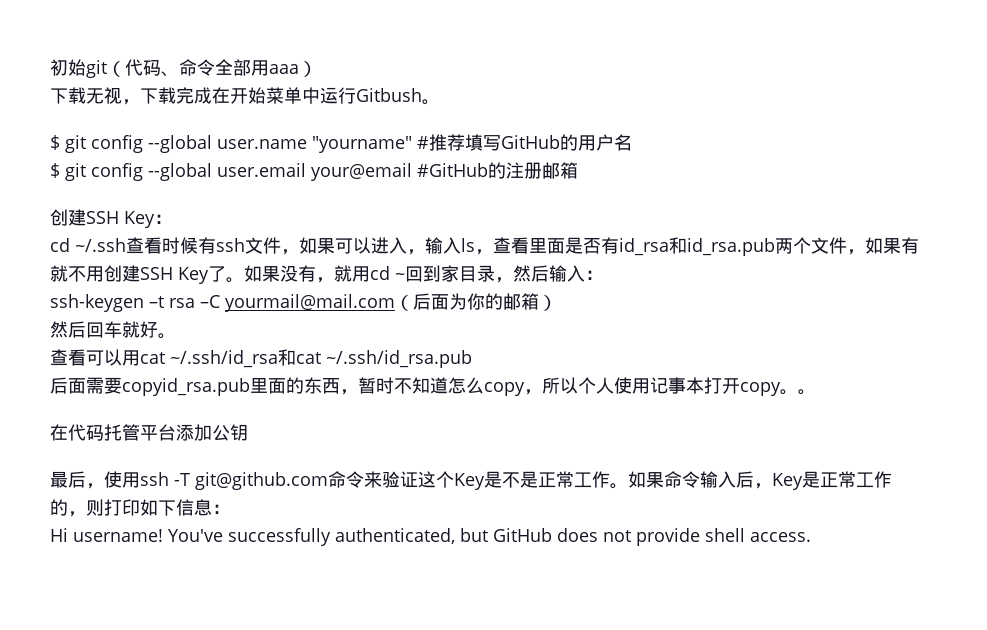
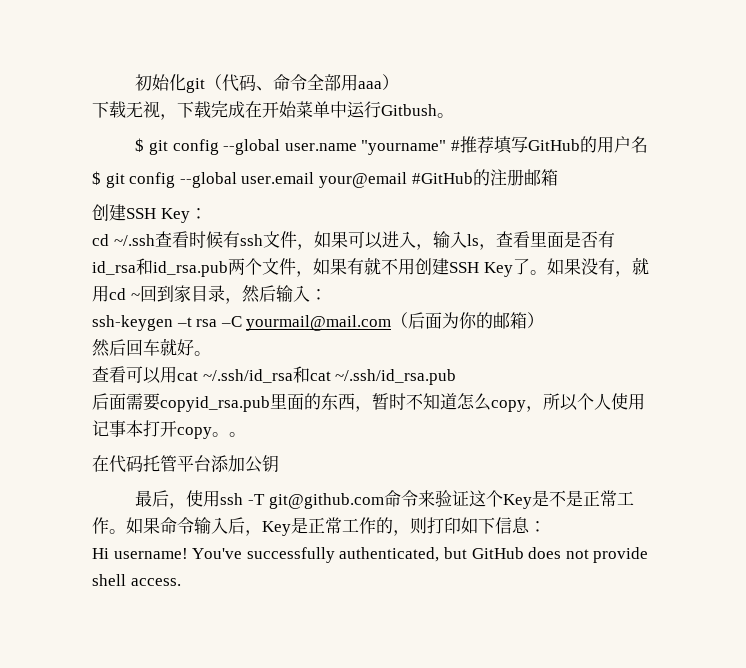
- 初始git（代码、命令全部用aaa）
+ 初始化git（代码、命令全部用aaa）

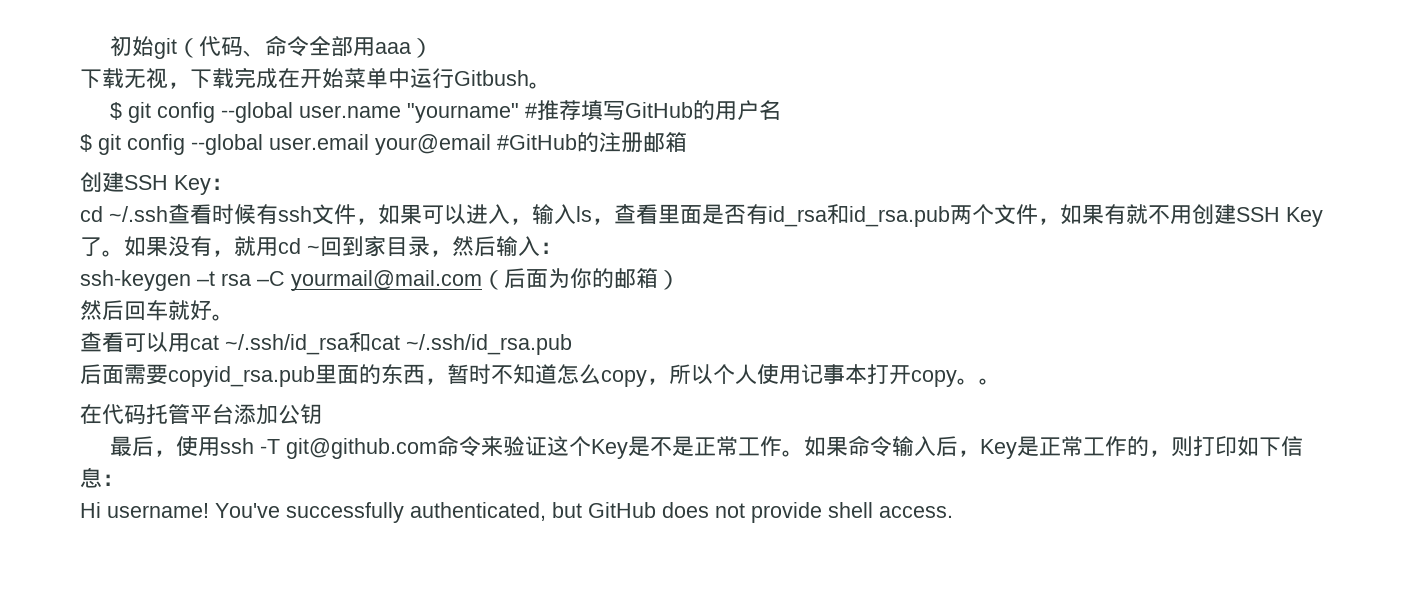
- 初始化git（代码、命令全部用aaa）
+ 初始git（代码、命令全部用aaa）

